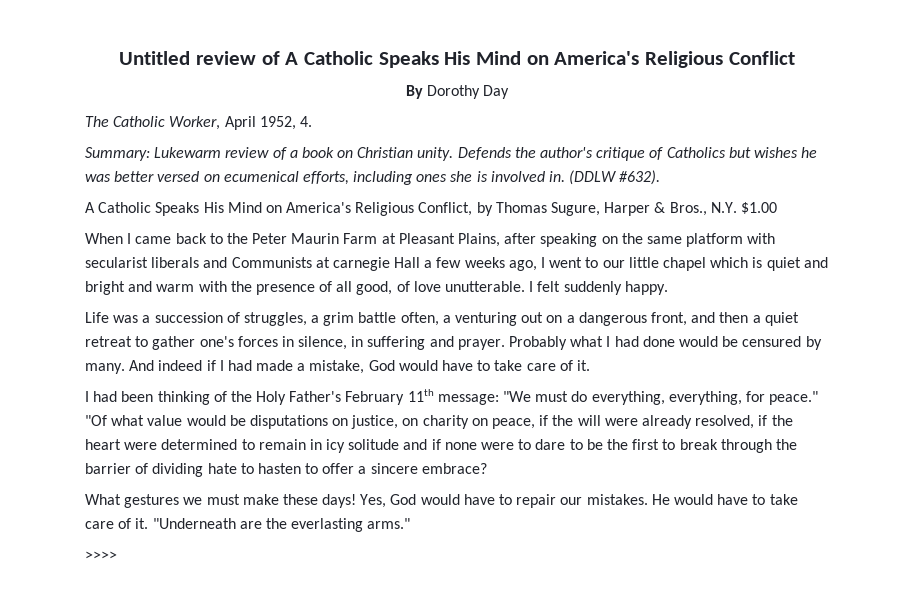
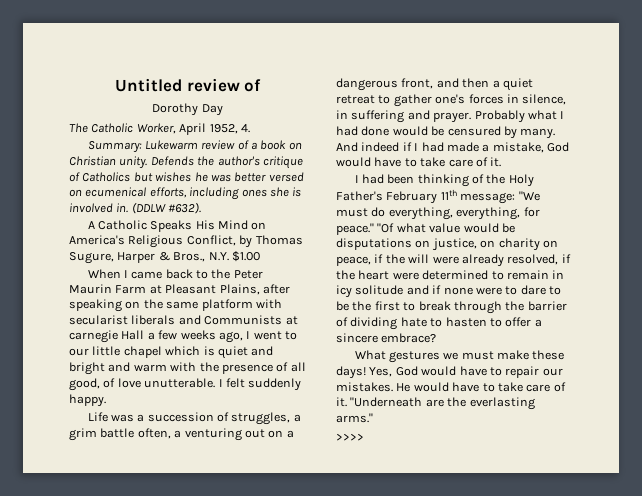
- Untitled review of A Catholic Speaks His Mind on America's Religious Conflict
- By Dorothy Day
+ Untitled review of
+ Dorothy Day

